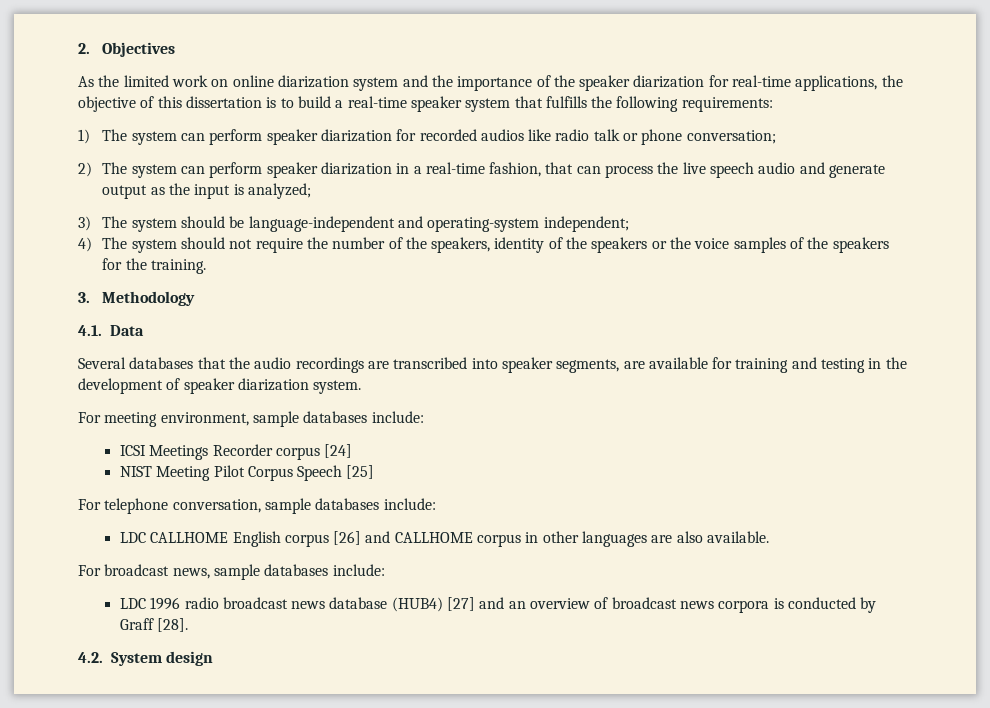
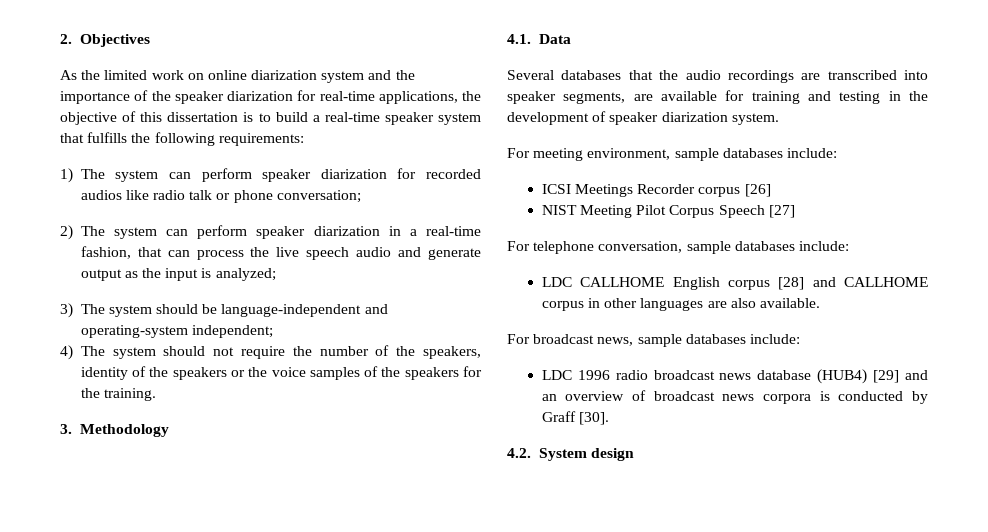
- ICSI Meetings Recorder corpus [24]
+ ICSI Meetings Recorder corpus [26]
- NIST Meeting Pilot Corpus Speech [25]
+ NIST Meeting Pilot Corpus Speech [27]
- LDC CALLHOME English corpus [26] and CALLHOME corpus in other languages are also available.
+ LDC CALLHOME English corpus [28] and CALLHOME corpus in other languages are also available.
- LDC 1996 radio broadcast news database (HUB4) [27] and an overview of broadcast news corpora is conducted by Graff [28].
+ LDC 1996 radio broadcast news database (HUB4) [29] and an overview of broadcast news corpora is conducted by Graff [30].

